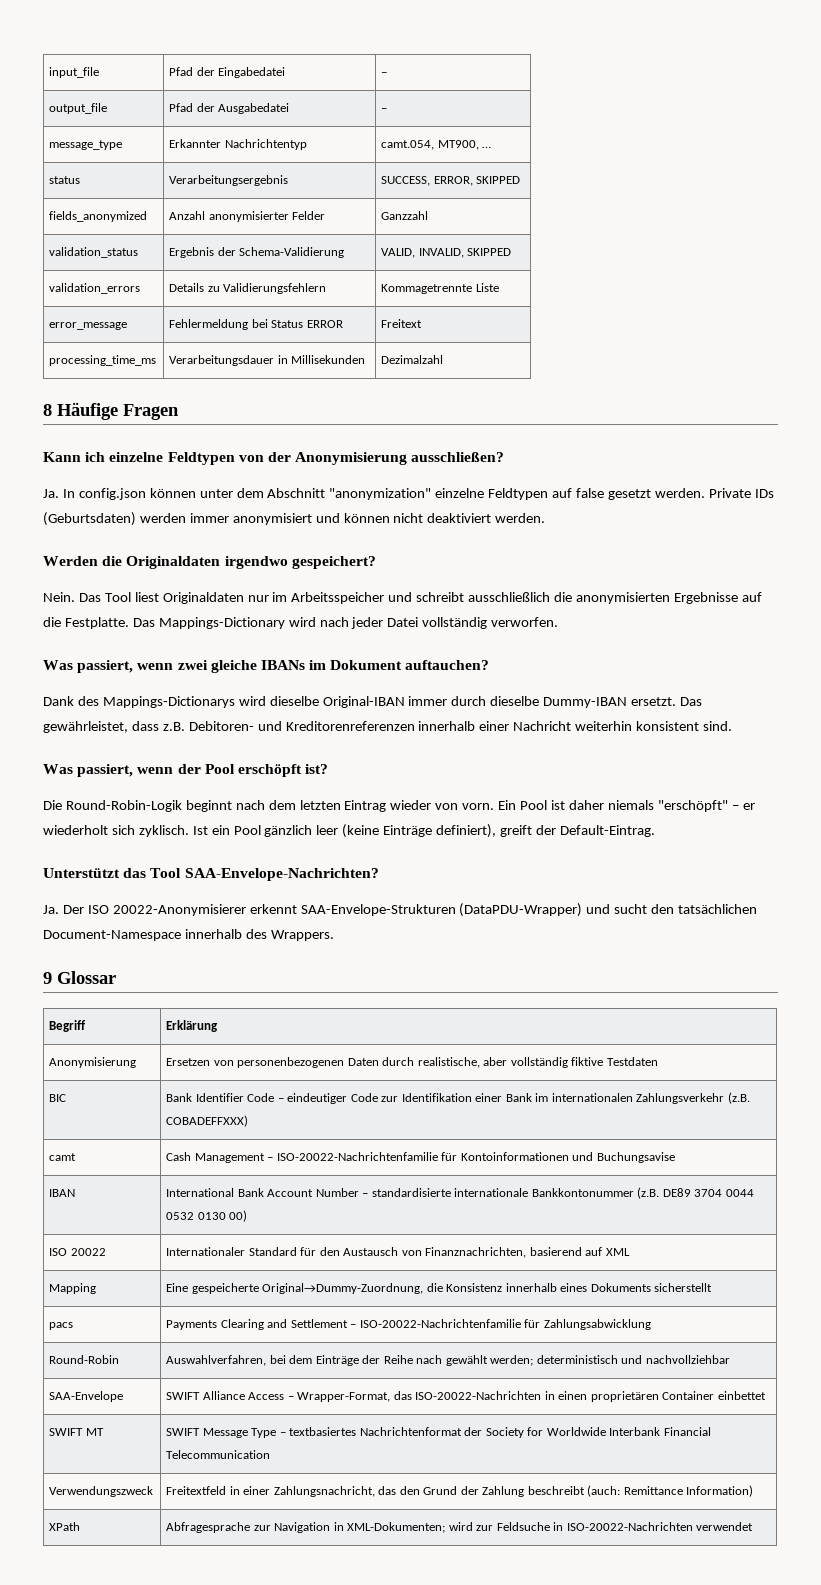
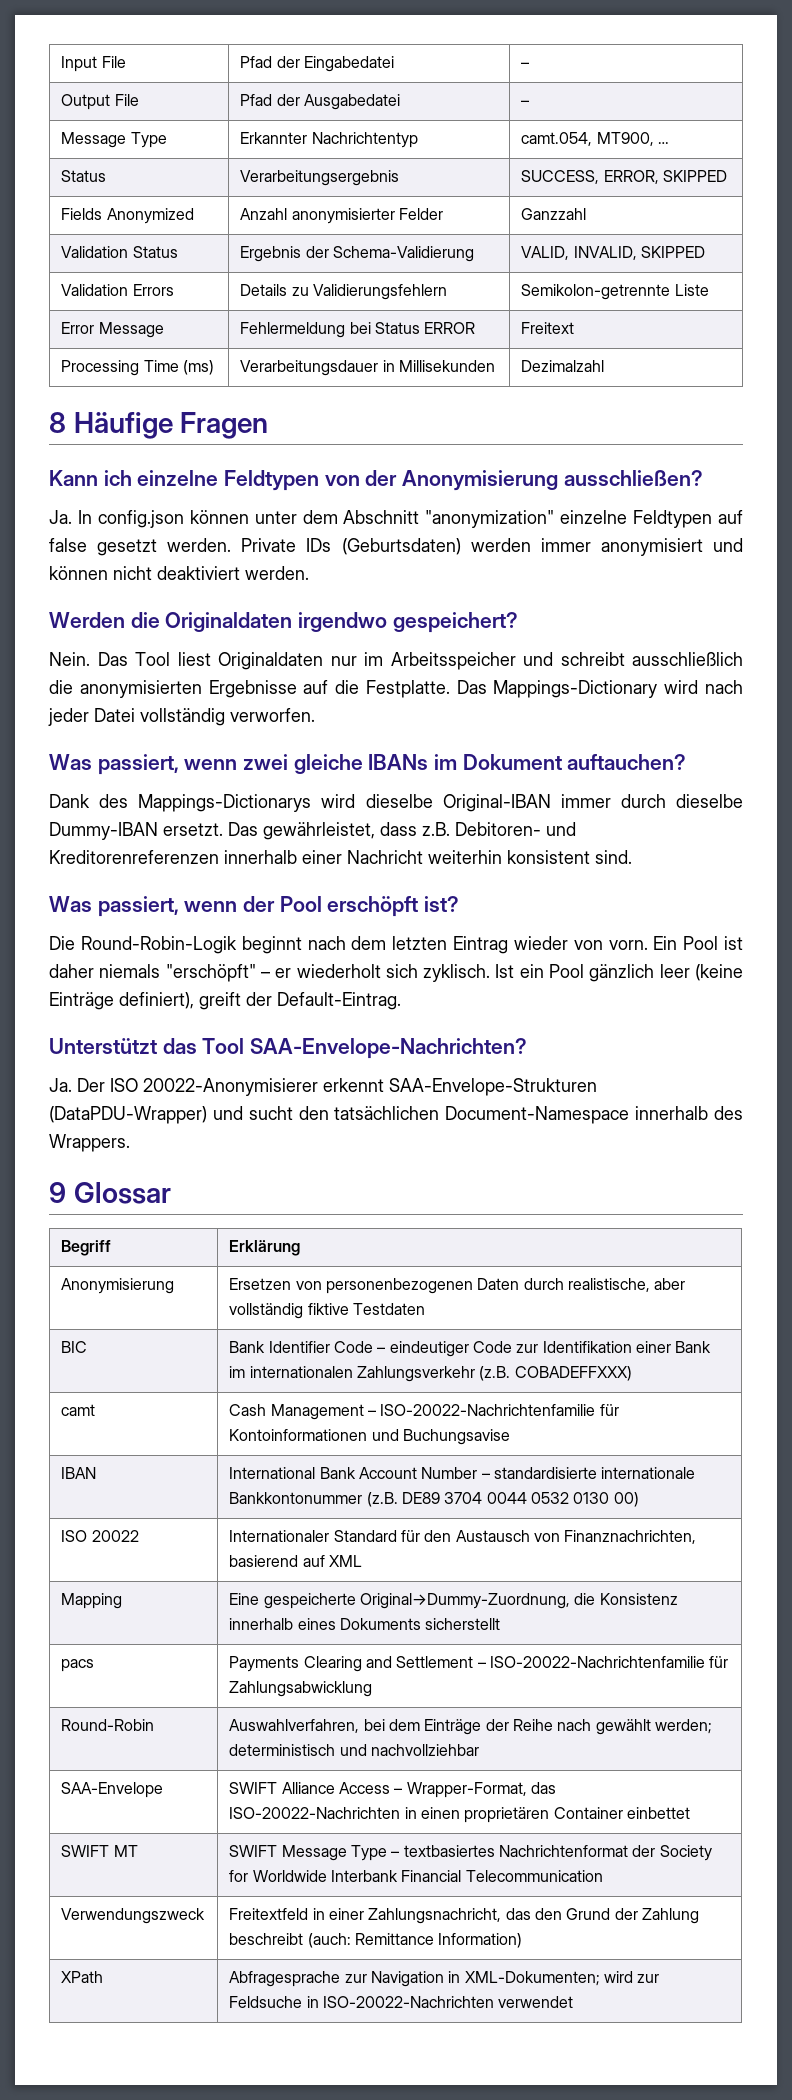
- input_file | Pfad der Eingabedatei | –
+ Input File | Pfad der Eingabedatei | –
- output_file | Pfad der Ausgabedatei | –
+ Output File | Pfad der Ausgabedatei | –
- message_type | Erkannter Nachrichtentyp | camt.054, MT900, …
+ Message Type | Erkannter Nachrichtentyp | camt.054, MT900, …
- status | Verarbeitungsergebnis | SUCCESS, ERROR, SKIPPED
+ Status | Verarbeitungsergebnis | SUCCESS, ERROR, SKIPPED
- fields_anonymized | Anzahl anonymisierter Felder | Ganzzahl
+ Fields Anonymized | Anzahl anonymisierter Felder | Ganzzahl
- validation_status | Ergebnis der Schema-Validierung | VALID, INVALID, SKIPPED
+ Validation Status | Ergebnis der Schema-Validierung | VALID, INVALID, SKIPPED
- validation_errors | Details zu Validierungsfehlern | Kommagetrennte Liste
+ Validation Errors | Details zu Validierungsfehlern | Semikolon-getrennte Liste
- error_message | Fehlermeldung bei Status ERROR | Freitext
+ Error Message | Fehlermeldung bei Status ERROR | Freitext
- processing_time_ms | Verarbeitungsdauer in Millisekunden | Dezimalzahl
+ Processing Time (ms) | Verarbeitungsdauer in Millisekunden | Dezimalzahl

